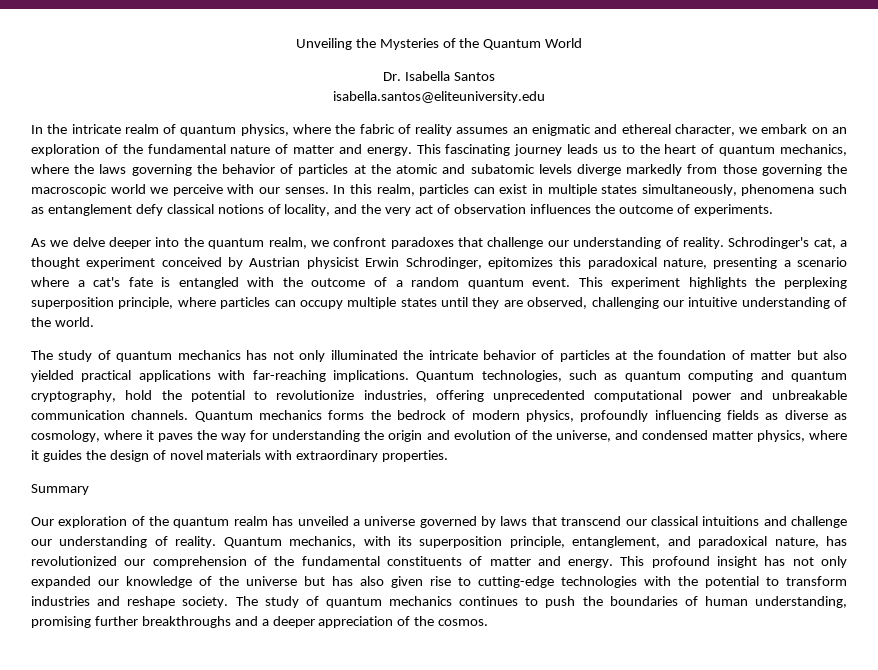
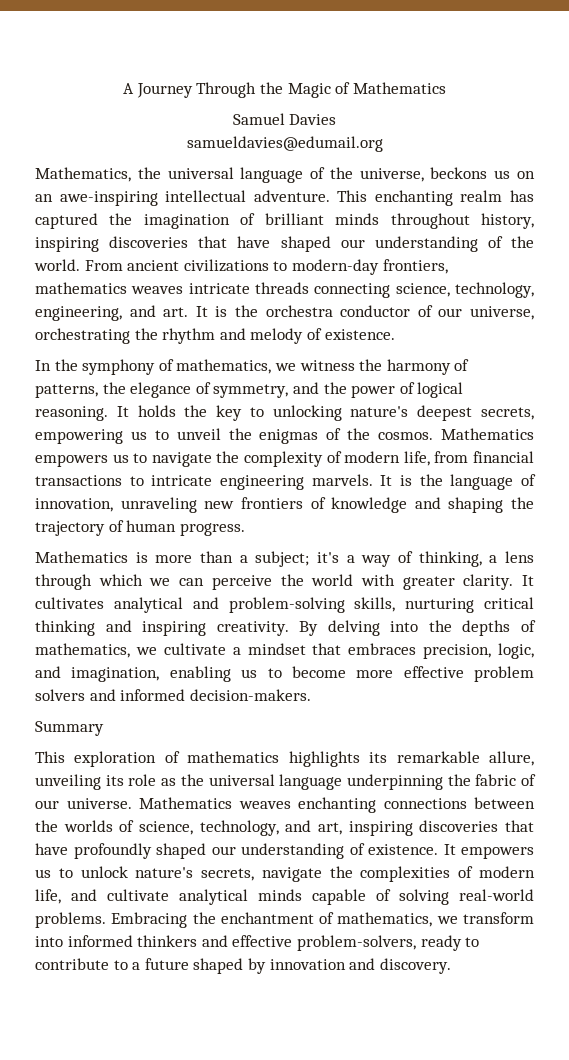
- Unveiling the Mysteries of the Quantum World
- Dr. Isabella Santos
- isabella.santos@eliteuniversity.edu
- In the intricate realm of quantum physics, where the fabric of reality assumes an enigmatic and ethereal character, we embark on an exploration of the fundamental nature of matter and energy. This fascinating journey leads us to the heart of quantum mechanics, where the laws governing the behavior of particles at the atomic and subatomic levels diverge markedly from those governing the macroscopic world we perceive with our senses. In this realm, particles can exist in multiple states simultaneously, phenomena such as entanglement defy classical notions of locality, and the very act of observation influences the outcome of experiments.
- As we delve deeper into the quantum realm, we confront paradoxes that challenge our understanding of reality. Schrodinger's cat, a thought experiment conceived by Austrian physicist Erwin Schrodinger, epitomizes this paradoxical nature, presenting a scenario where a cat's fate is entangled with the outcome of a random quantum event. This experiment highlights the perplexing superposition principle, where particles can occupy multiple states until they are observed, challenging our intuitive understanding of the world.
- The study of quantum mechanics has not only illuminated the intricate behavior of particles at the foundation of matter but also yielded practical applications with far-reaching implications. Quantum technologies, such as quantum computing and quantum cryptography, hold the potential to revolutionize industries, offering unprecedented computational power and unbreakable communication channels. Quantum mechanics forms the bedrock of modern physics, profoundly influencing fields as diverse as cosmology, where it paves the way for understanding the origin and evolution of the universe, and condensed matter physics, where it guides the design of novel materials with extraordinary properties.
+ A Journey Through the Magic of Mathematics
+ Samuel Davies
+ samueldavies@edumail.org
+ Mathematics, the universal language of the universe, beckons us on an awe-inspiring intellectual adventure. This enchanting realm has captured the imagination of brilliant minds throughout history, inspiring discoveries that have shaped our understanding of the world. From ancient civilizations to modern-day frontiers, mathematics weaves intricate threads connecting science, technology, engineering, and art. It is the orchestra conductor of our universe, orchestrating the rhythm and melody of existence.
+ In the symphony of mathematics, we witness the harmony of patterns, the elegance of symmetry, and the power of logical reasoning. It holds the key to unlocking nature's deepest secrets, empowering us to unveil the enigmas of the cosmos. Mathematics empowers us to navigate the complexity of modern life, from financial transactions to intricate engineering marvels. It is the language of innovation, unraveling new frontiers of knowledge and shaping the trajectory of human progress.
+ Mathematics is more than a subject; it's a way of thinking, a lens through which we can perceive the world with greater clarity. It cultivates analytical and problem-solving skills, nurturing critical thinking and inspiring creativity. By delving into the depths of mathematics, we cultivate a mindset that embraces precision, logic, and imagination, enabling us to become more effective problem solvers and informed decision-makers.
- Our exploration of the quantum realm has unveiled a universe governed by laws that transcend our classical intuitions and challenge our understanding of reality. Quantum mechanics, with its superposition principle, entanglement, and paradoxical nature, has revolutionized our comprehension of the fundamental constituents of matter and energy. This profound insight has not only expanded our knowledge of the universe but has also given rise to cutting-edge technologies with the potential to transform industries and reshape society. The study of quantum mechanics continues to push the boundaries of human understanding, promising further breakthroughs and a deeper appreciation of the cosmos.
+ This exploration of mathematics highlights its remarkable allure, unveiling its role as the universal language underpinning the fabric of our universe. Mathematics weaves enchanting connections between the worlds of science, technology, and art, inspiring discoveries that have profoundly shaped our understanding of existence. It empowers us to unlock nature's secrets, navigate the complexities of modern life, and cultivate analytical minds capable of solving real-world problems. Embracing the enchantment of mathematics, we transform into informed thinkers and effective problem-solvers, ready to contribute to a future shaped by innovation and discovery.

